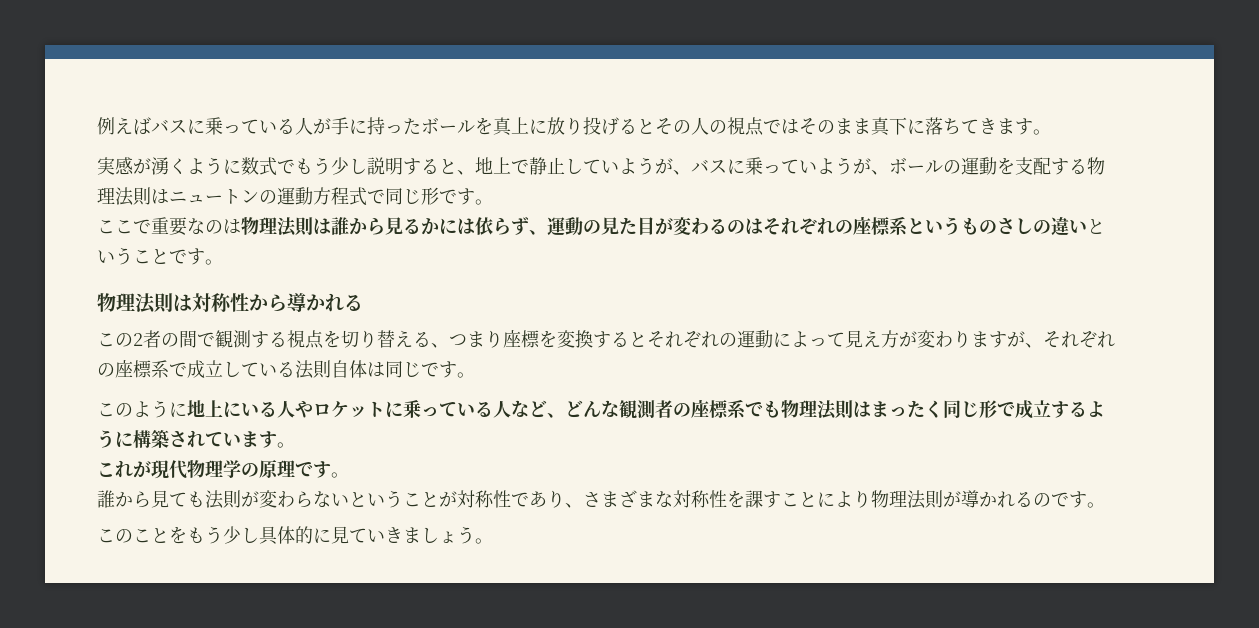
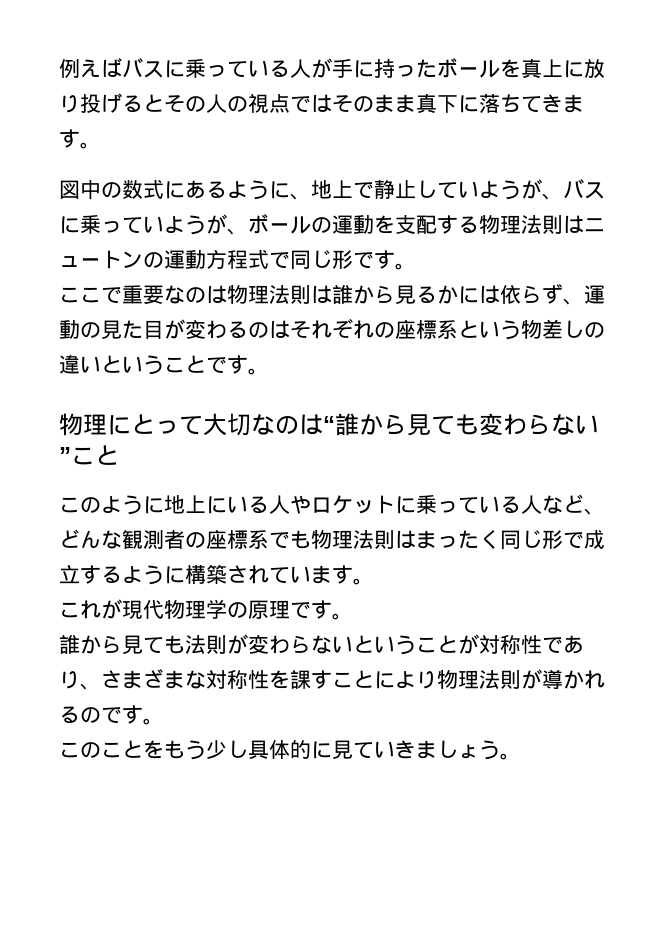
- 実感が湧くように数式でもう少し説明すると、地上で静止していようが、バスに乗っていようが、ボールの運動を支配する物理法則はニュートンの運動方程式で同じ形です。
+ 図中の数式にあるように、地上で静止していようが、バスに乗っていようが、ボールの運動を支配する物理法則はニュートンの運動方程式で同じ形です。
- ここで重要なのは物理法則は誰から見るかには依らず、運動の見た目が変わるのはそれぞれの座標系というものさしの違いということです。
+ ここで重要なのは物理法則は誰から見るかには依らず、運動の見た目が変わるのはそれぞれの座標系という物差しの違いということです。
- 物理法則は対称性から導かれる
- この2者の間で観測する視点を切り替える、つまり座標を変換するとそれぞれの運動によって見え方が変わりますが、それぞれの座標系で成立している法則自体は同じです。
+ 物理にとって大切なのは“誰から見ても変わらない”こと

